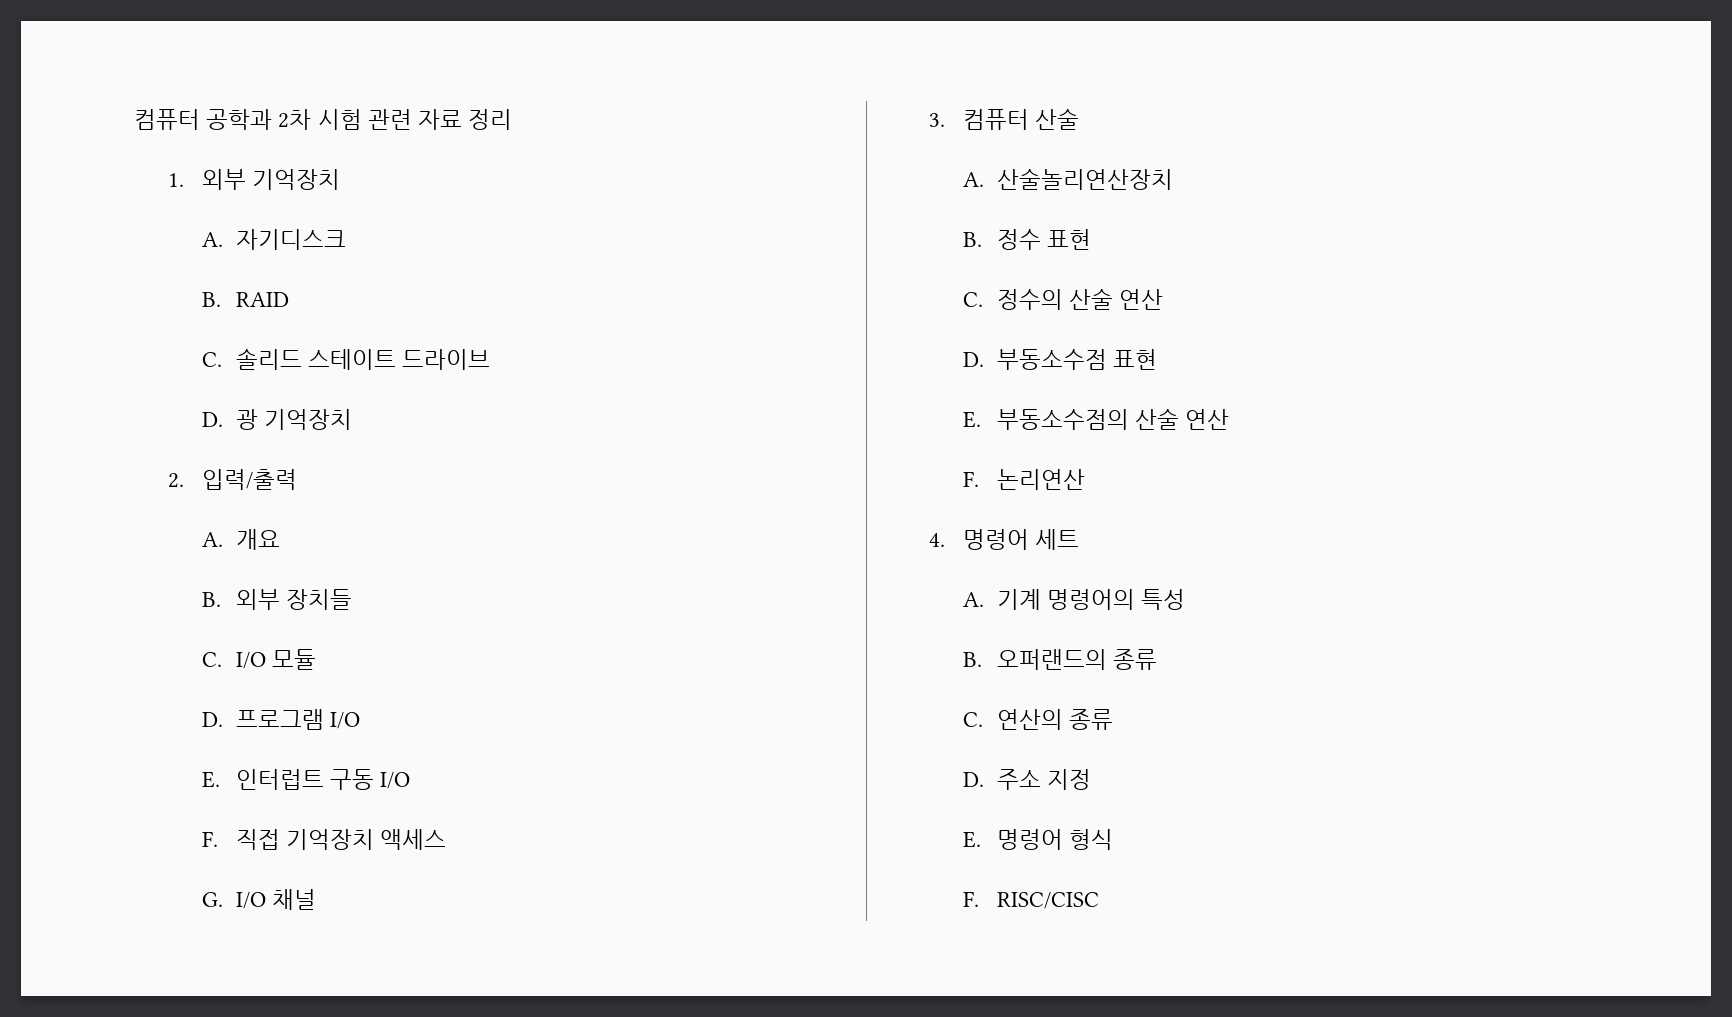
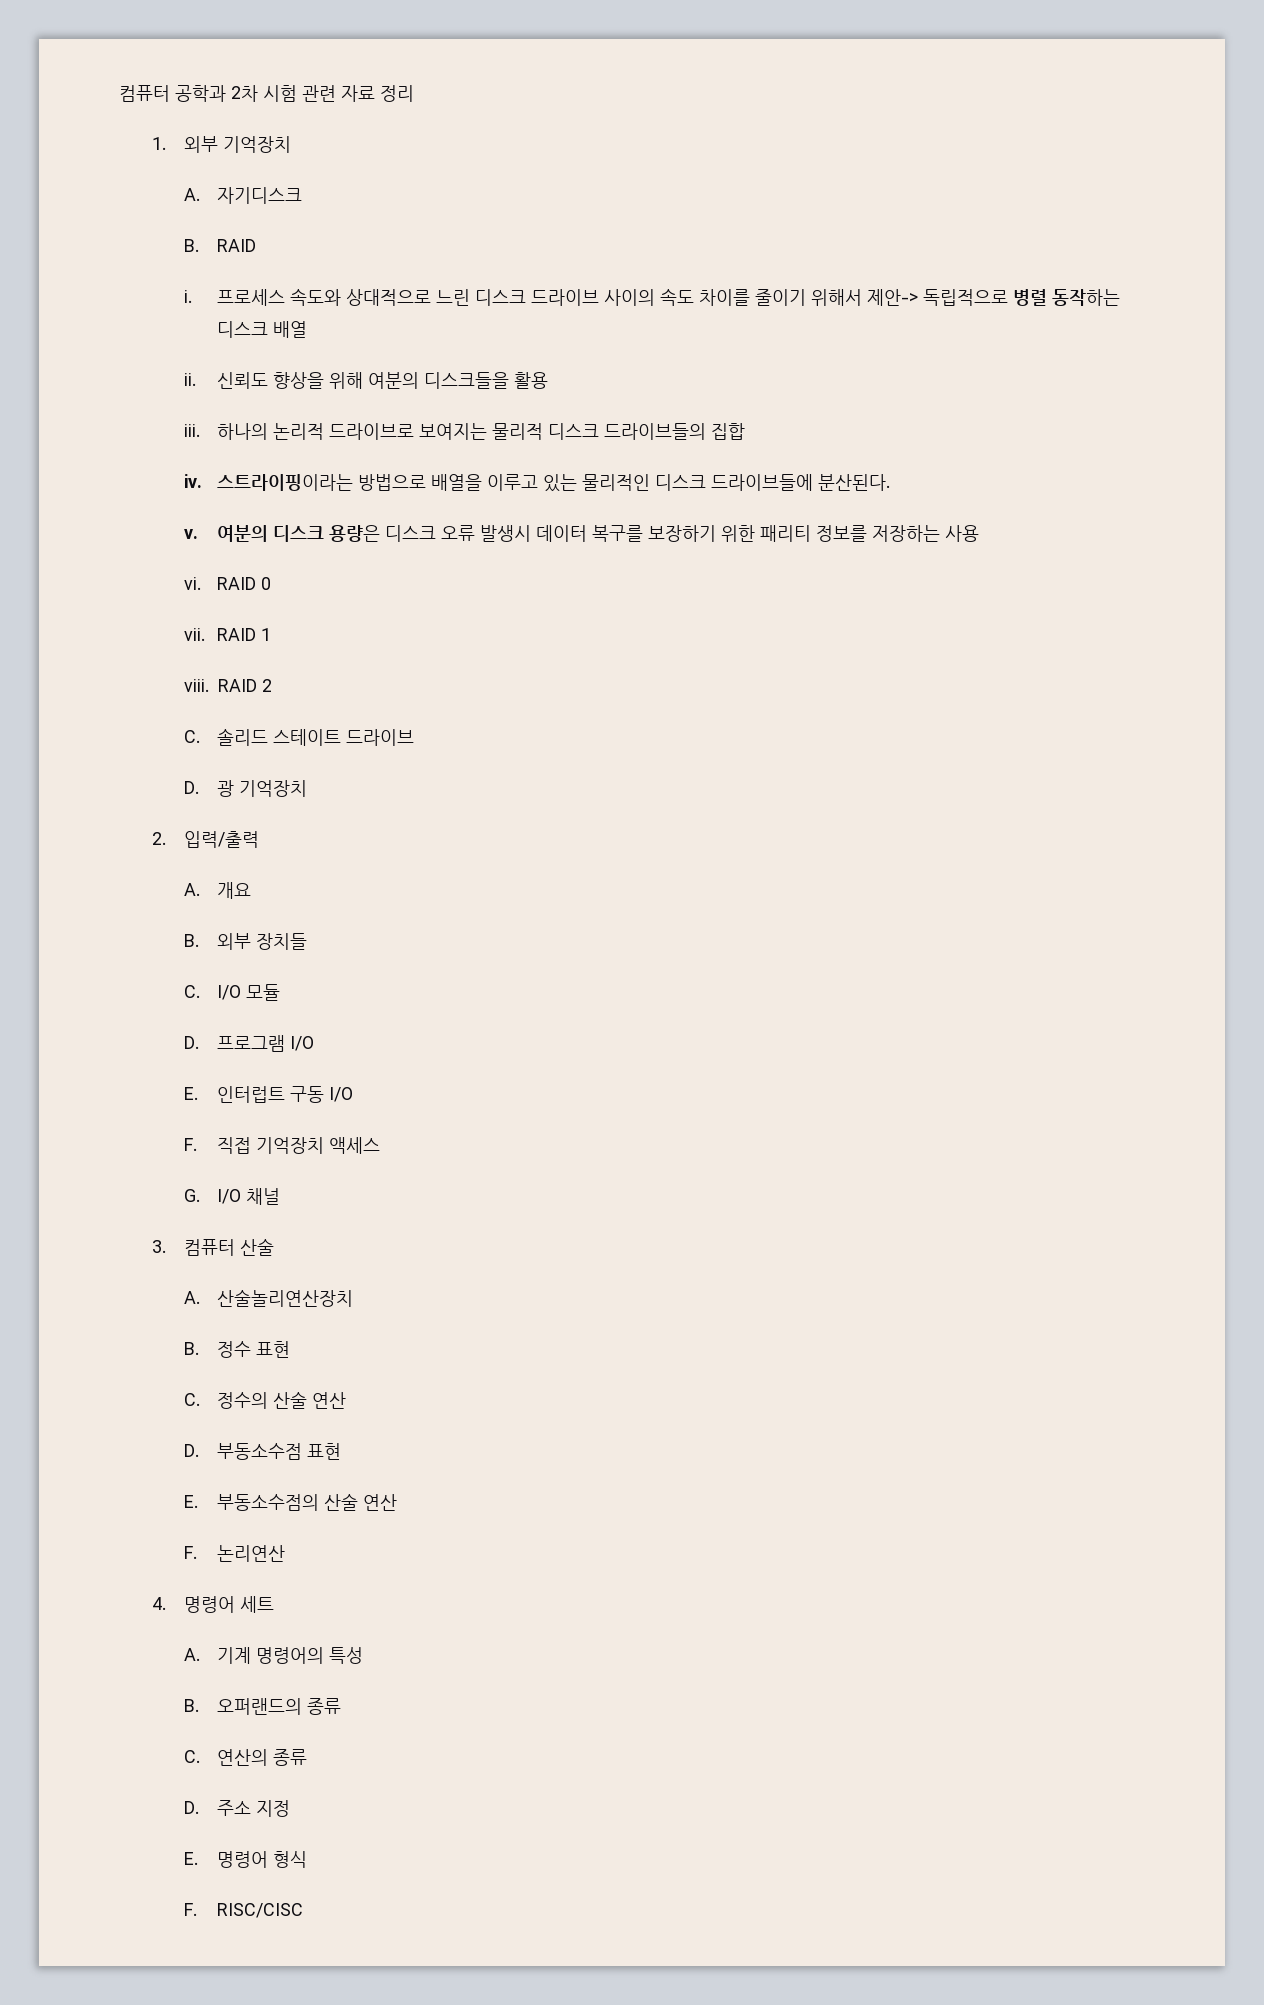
+ i. 프로세스 속도와 상대적으로 느린 디스크 드라이브 사이의 속도 차이를 줄이기 위해서 제안-> 독립적으로 병렬 동작하는 디스크 배열
+ ii. 신뢰도 향상을 위해 여분의 디스크들을 활용
+ iii. 하나의 논리적 드라이브로 보여지는 물리적 디스크 드라이브들의 집합
+ iv. 스트라이핑이라는 방법으로 배열을 이루고 있는 물리적인 디스크 드라이브들에 분산된다.
+ v. 여분의 디스크 용량은 디스크 오류 발생시 데이터 복구를 보장하기 위한 패리티 정보를 저장하는 사용
+ vi. RAID 0
+ vii. RAID 1
+ viii. RAID 2

